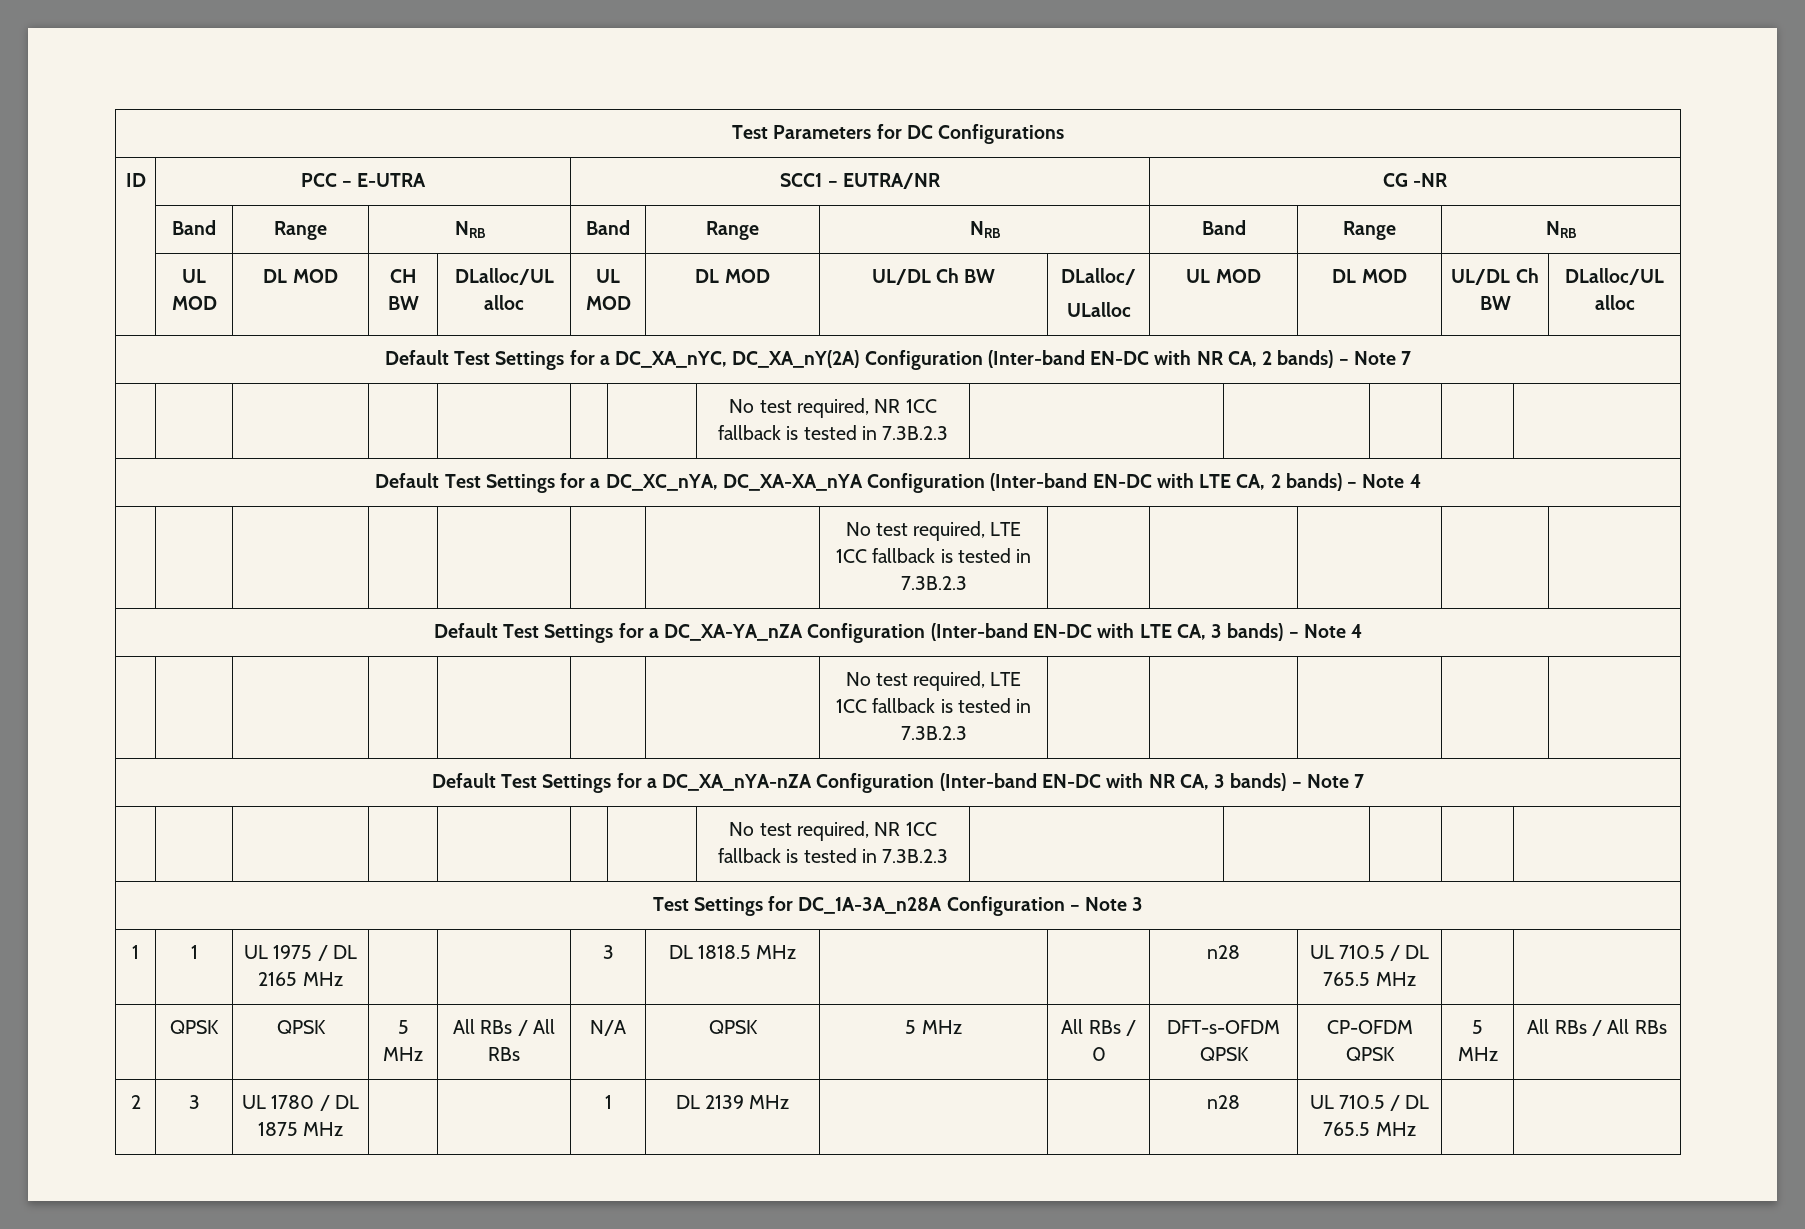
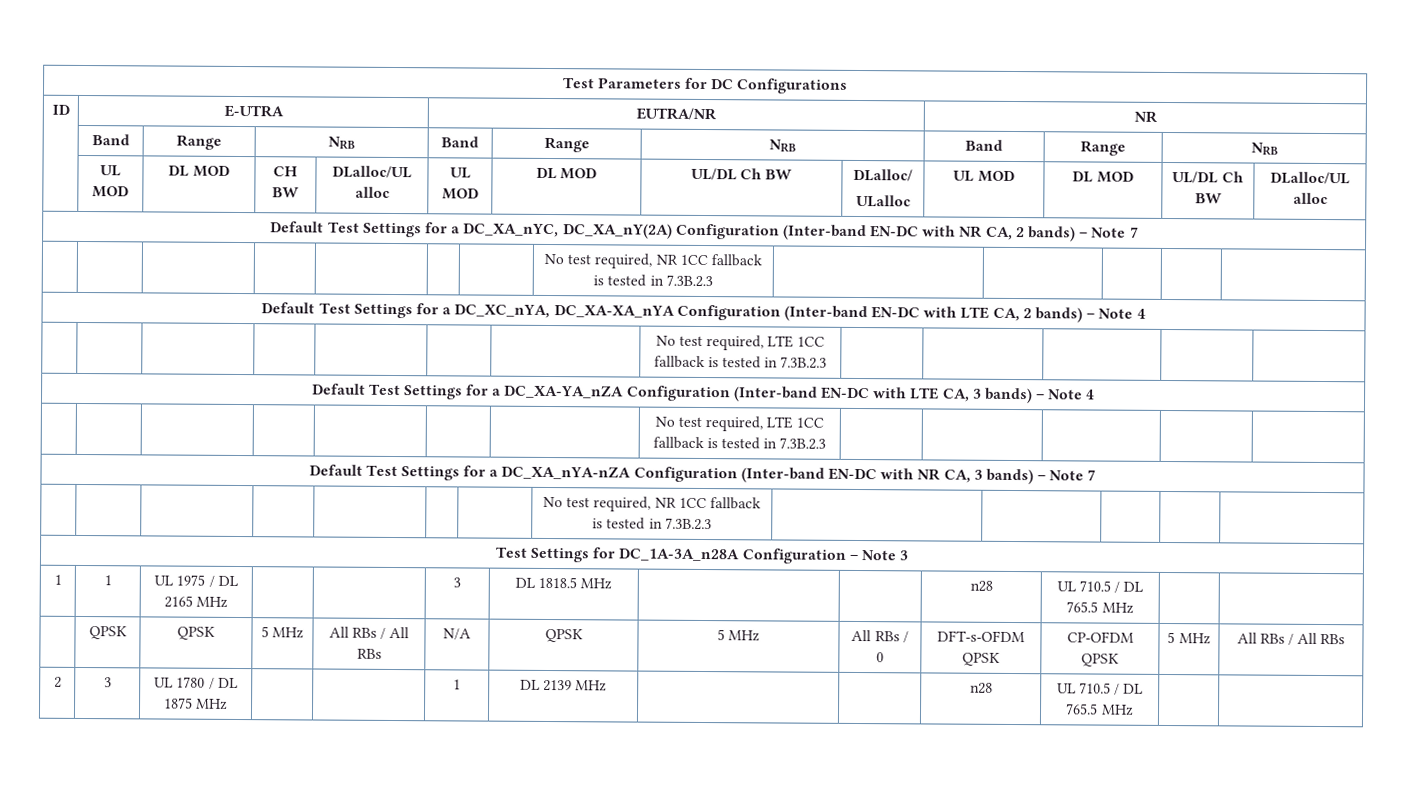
- ID | PCC – E-UTRA | SCC1 – EUTRA/NR | CG -NR
+ ID | E-UTRA | EUTRA/NR | NR

